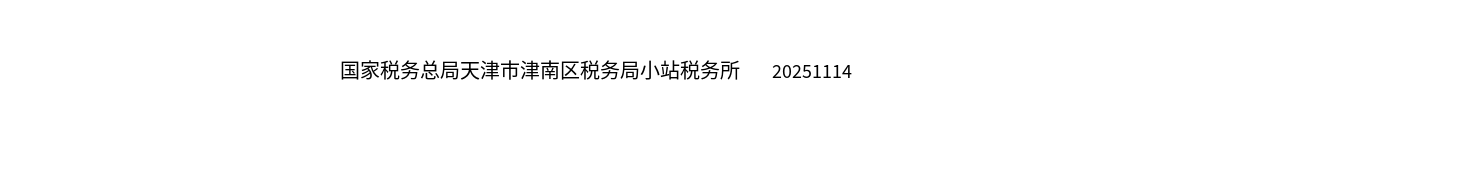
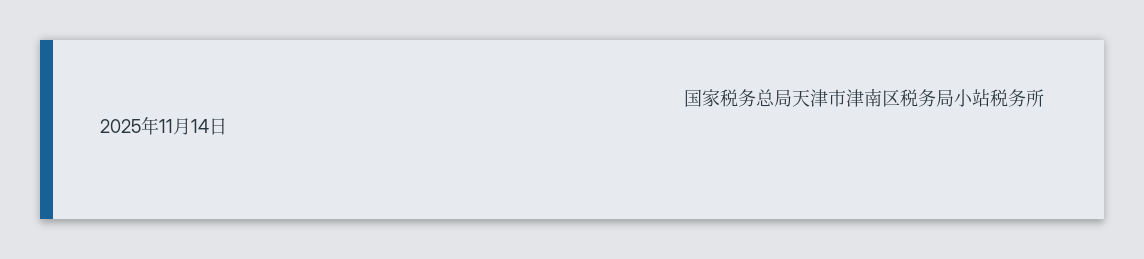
- 20251114
+ 2025年11月14日

